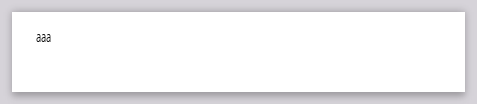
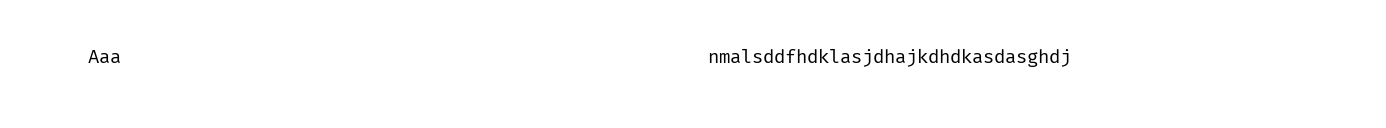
- aaa
+ Aaa
+ nmalsddfhdklasjdhajkdhdkasdasghdj

